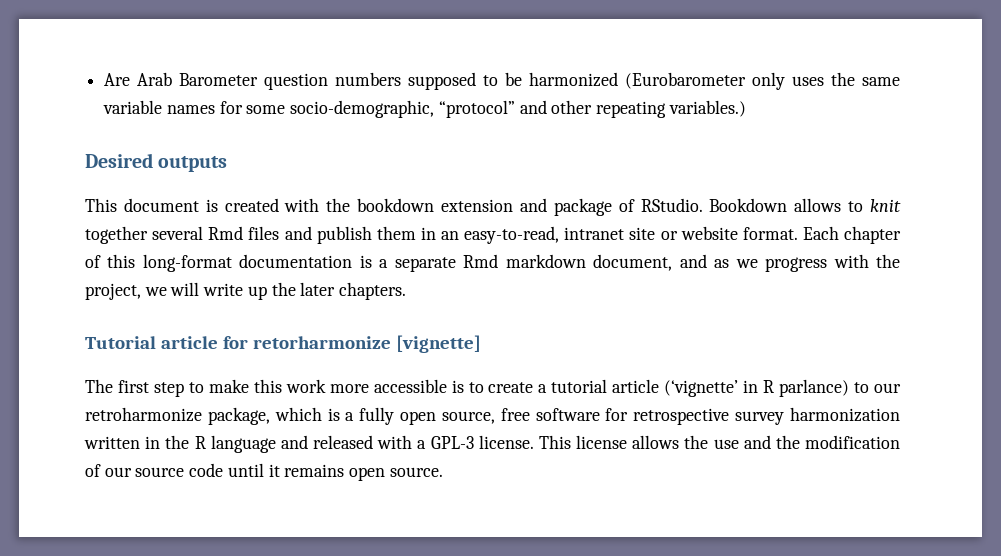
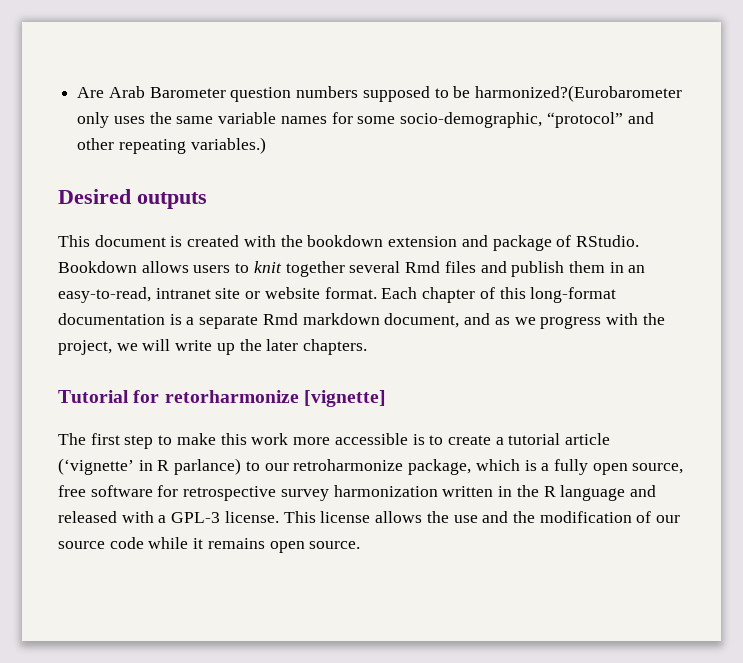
- Are Arab Barometer question numbers supposed to be harmonized (Eurobarometer only uses the same variable names for some socio-demographic, “protocol” and other repeating variables.)
+ Are Arab Barometer question numbers supposed to be harmonized?(Eurobarometer only uses the same variable names for some socio-demographic, “protocol” and other repeating variables.)
- Bookdown allows to knit together several Rmd files and publish them in an easy-to-read, intranet site or website format.
+ Bookdown allows users to knit together several Rmd files and publish them in an easy-to-read, intranet site or website format.
- Tutorial article for retorharmonize [vignette]
+ Tutorial for retorharmonize [vignette]
- This license allows the use and the modification of our source code until it remains open source.
+ This license allows the use and the modification of our source code while it remains open source.

